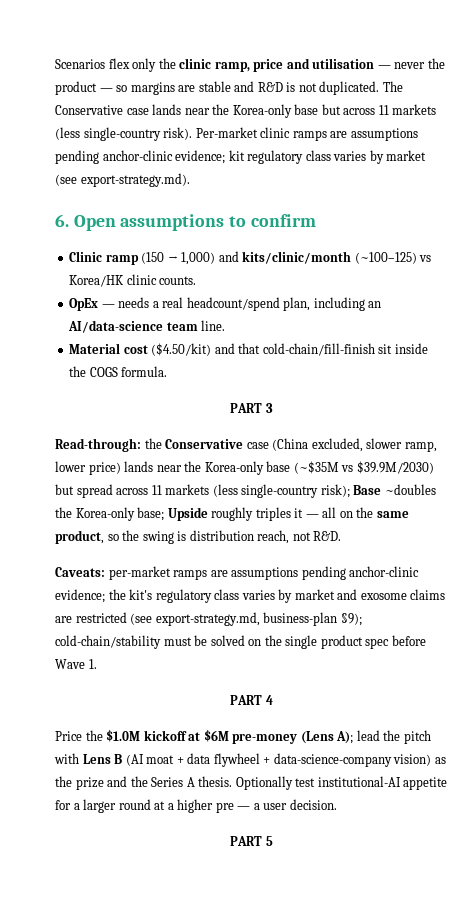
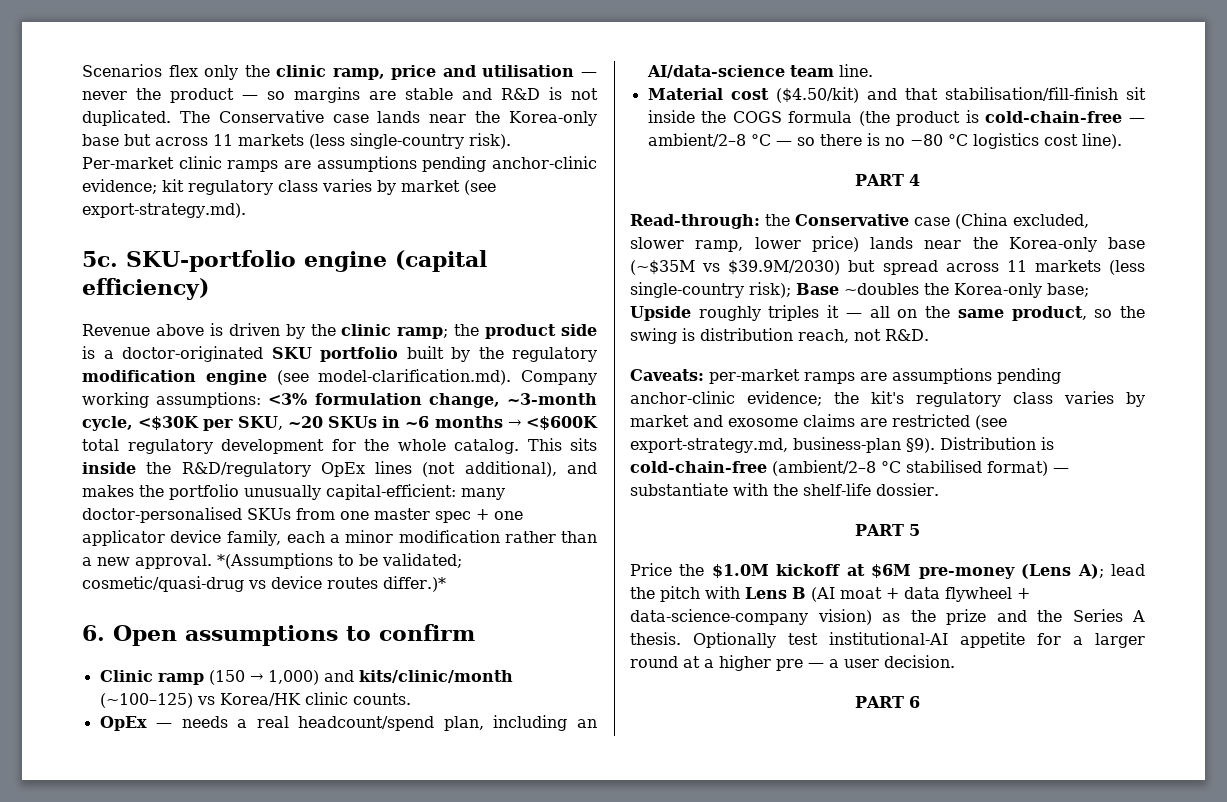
+ 5c. SKU-portfolio engine (capital efficiency)
+ Revenue above is driven by the clinic ramp; the product side is a doctor-originated SKU portfolio built by the regulatory modification engine (see model-clarification.md). Company working assumptions: <3% formulation change, ~3-month cycle, <$30K per SKU, ~20 SKUs in ~6 months → <$600K total regulatory development for the whole catalog. This sits inside the R&D/regulatory OpEx lines (not additional), and makes the portfolio unusually capital-efficient: many doctor-personalised SKUs from one master spec + one applicator device family, each a minor modification rather than a new approval. *(Assumptions to be validated; cosmetic/quasi-drug vs device routes differ.)*
- Material cost ($4.50/kit) and that cold-chain/fill-finish sit inside the COGS formula.
- PART 3
+ Material cost ($4.50/kit) and that stabilisation/fill-finish sit inside the COGS formula (the product is cold-chain-free — ambient/2–8 °C — so there is no −80 °C logistics cost line).
+ PART 4
- Caveats: per-market ramps are assumptions pending anchor-clinic evidence; the kit's regulatory class varies by market and exosome claims are restricted (see export-strategy.md, business-plan §9); cold-chain/stability must be solved on the single product spec before Wave 1.
- PART 4
+ Caveats: per-market ramps are assumptions pending anchor-clinic evidence; the kit's regulatory class varies by market and exosome claims are restricted (see export-strategy.md, business-plan §9). Distribution is cold-chain-free (ambient/2–8 °C stabilised format) — substantiate with the shelf-life dossier.
+ PART 5
- PART 5
+ PART 6

